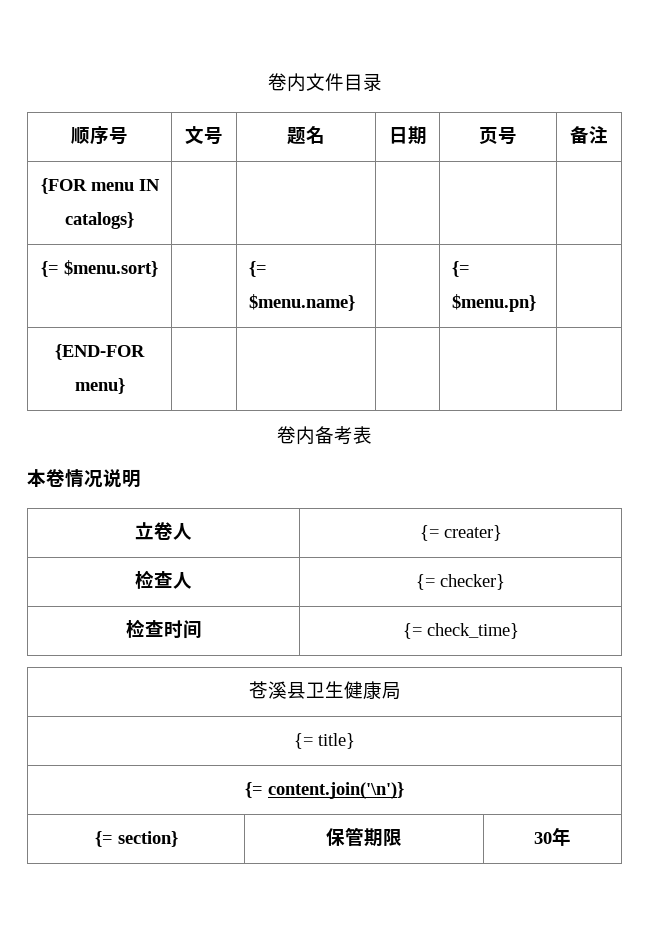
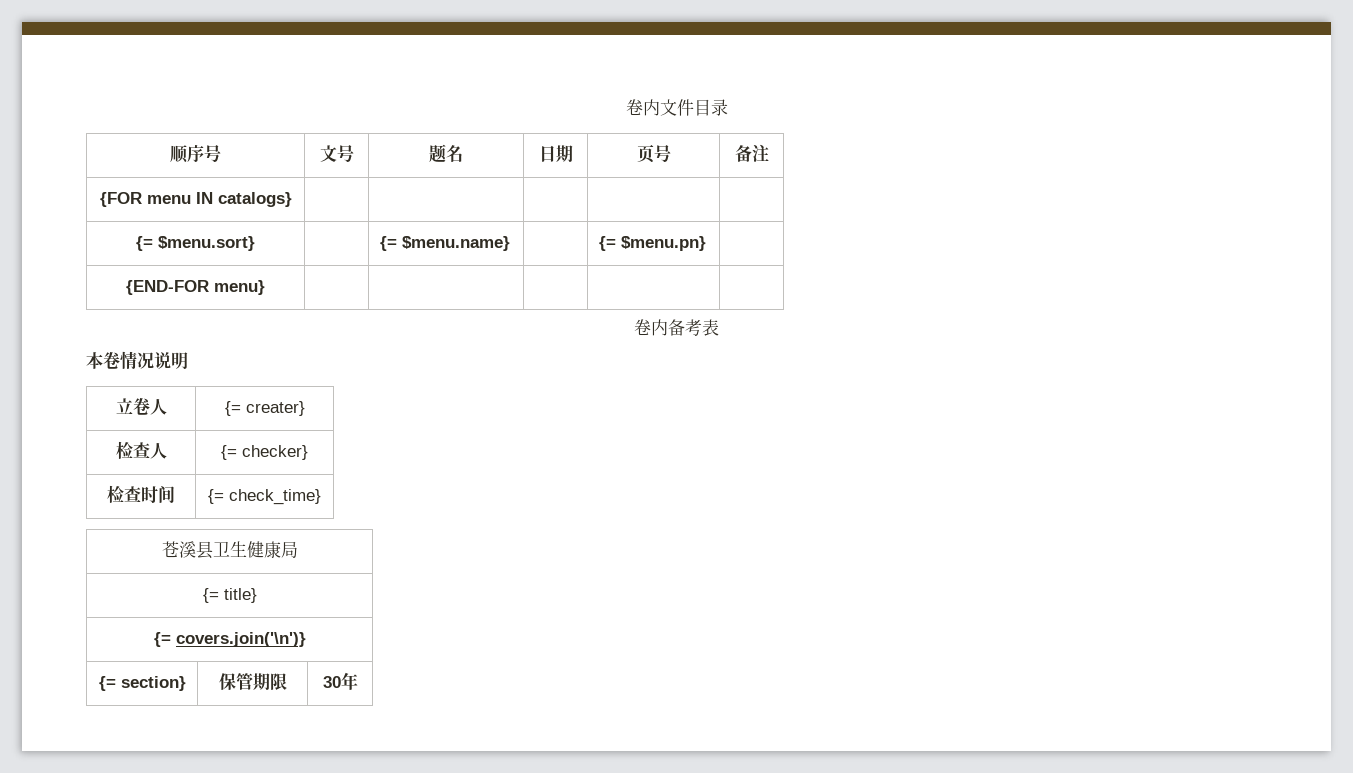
- {= content.join('\n')}
+ {= covers.join('\n')}

